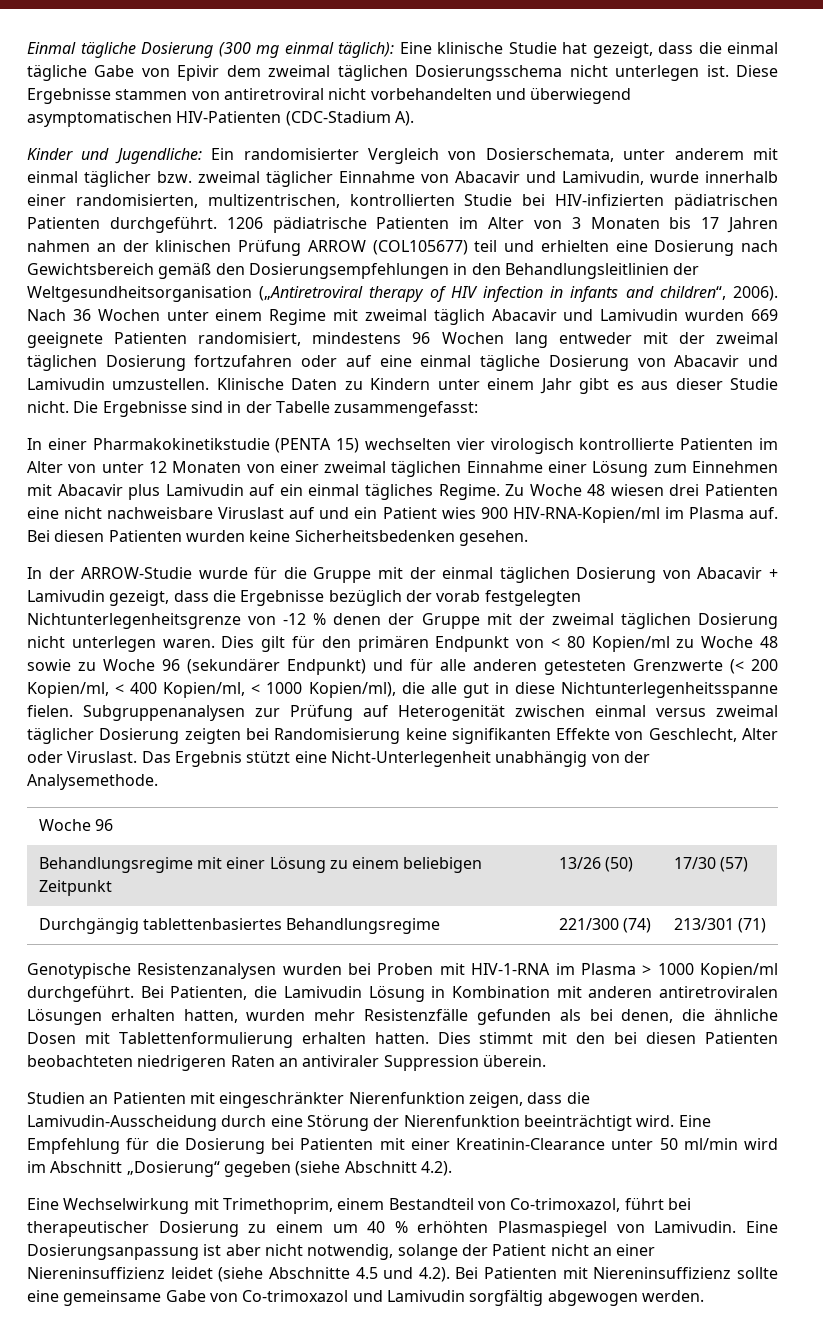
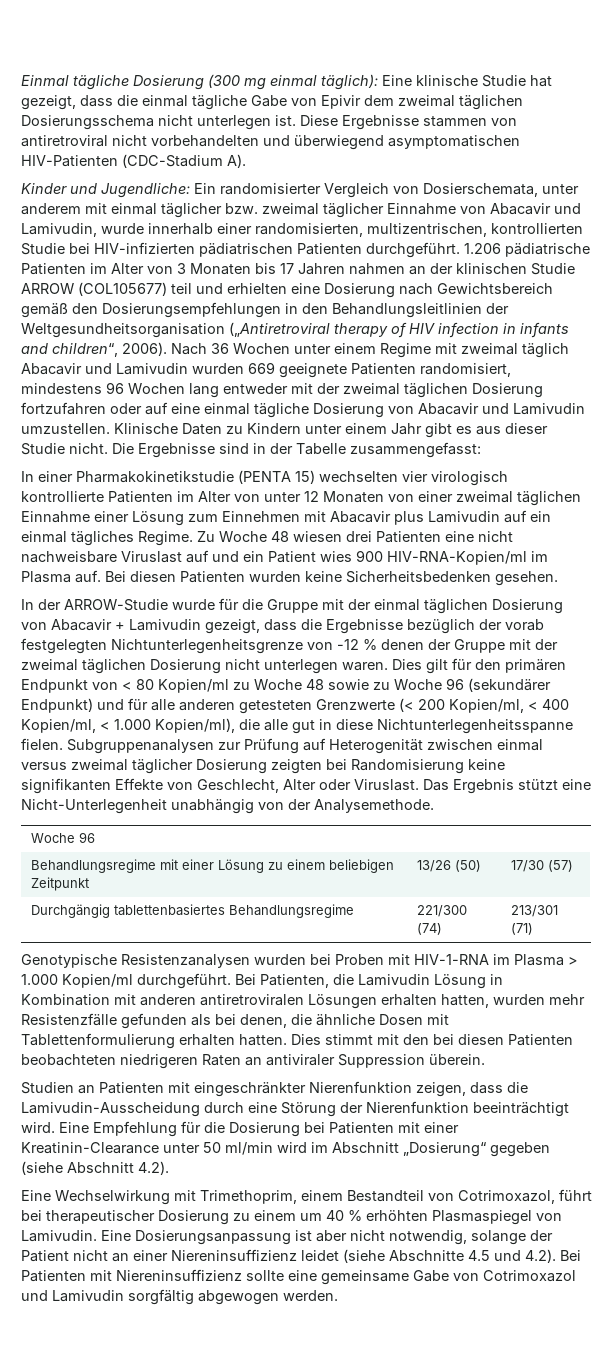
- 1206 pädiatrische Patienten im Alter von 3 Monaten bis 17 Jahren nahmen an der klinischen Prüfung ARROW (COL105677) teil und erhielten eine Dosierung nach Gewichtsbereich gemäß den Dosierungsempfehlungen in den Behandlungsleitlinien der Weltgesundheitsorganisation („Antiretroviral therapy of HIV infection in infants and children“, 2006).
+ 1.206 pädiatrische Patienten im Alter von 3 Monaten bis 17 Jahren nahmen an der klinischen Studie ARROW (COL105677) teil und erhielten eine Dosierung nach Gewichtsbereich gemäß den Dosierungsempfehlungen in den Behandlungsleitlinien der Weltgesundheitsorganisation („Antiretroviral therapy of HIV infection in infants and children“, 2006).
- Dies gilt für den primären Endpunkt von < 80 Kopien/ml zu Woche 48 sowie zu Woche 96 (sekundärer Endpunkt) und für alle anderen getesteten Grenzwerte (< 200 Kopien/ml, < 400 Kopien/ml, < 1000 Kopien/ml), die alle gut in diese Nichtunterlegenheitsspanne fielen.
+ Dies gilt für den primären Endpunkt von < 80 Kopien/ml zu Woche 48 sowie zu Woche 96 (sekundärer Endpunkt) und für alle anderen getesteten Grenzwerte (< 200 Kopien/ml, < 400 Kopien/ml, < 1.000 Kopien/ml), die alle gut in diese Nichtunterlegenheitsspanne fielen.
- Genotypische Resistenzanalysen wurden bei Proben mit HIV-1-RNA im Plasma > 1000 Kopien/ml durchgeführt.
+ Genotypische Resistenzanalysen wurden bei Proben mit HIV-1-RNA im Plasma > 1.000 Kopien/ml durchgeführt.
- Eine Wechselwirkung mit Trimethoprim, einem Bestandteil von Co-trimoxazol, führt bei therapeutischer Dosierung zu einem um 40 % erhöhten Plasmaspiegel von Lamivudin.
+ Eine Wechselwirkung mit Trimethoprim, einem Bestandteil von Cotrimoxazol, führt bei therapeutischer Dosierung zu einem um 40 % erhöhten Plasmaspiegel von Lamivudin.
- Eine Dosierungsanpassung ist aber nicht notwendig, solange der Patient nicht an einer Niereninsuffizienz leidet (siehe Abschnitte 4.5 und 4.2). Bei Patienten mit Niereninsuffizienz sollte eine gemeinsame Gabe von Co-trimoxazol und Lamivudin sorgfältig abgewogen werden.
+ Eine Dosierungsanpassung ist aber nicht notwendig, solange der Patient nicht an einer Niereninsuffizienz leidet (siehe Abschnitte 4.5 und 4.2). Bei Patienten mit Niereninsuffizienz sollte eine gemeinsame Gabe von Cotrimoxazol und Lamivudin sorgfältig abgewogen werden.

